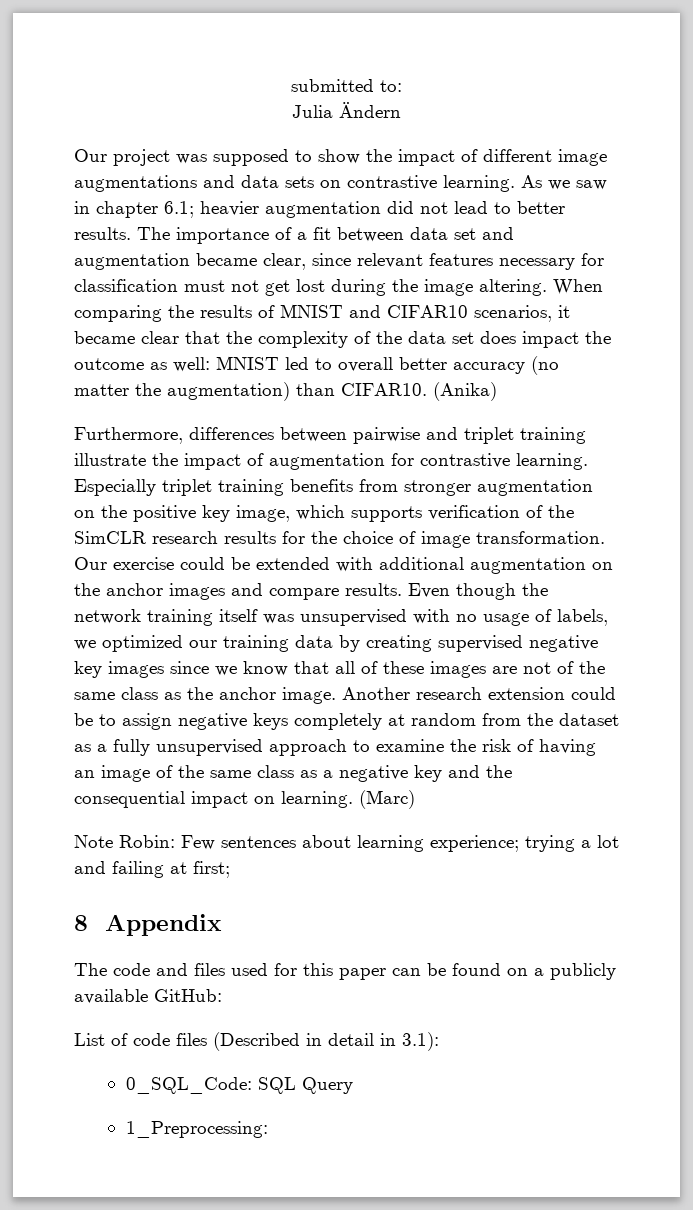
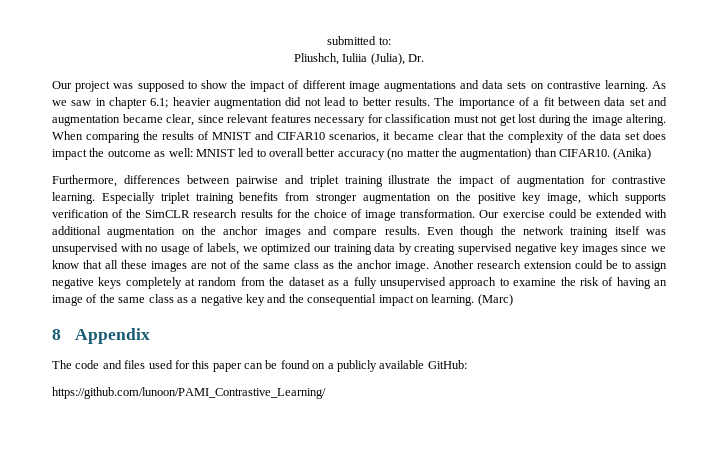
- Julia Ändern
+ Pliushch, Iuliia (Julia), Dr.
- Even though the network training itself was unsupervised with no usage of labels, we optimized our training data by creating supervised negative key images since we know that all of these images are not of the same class as the anchor image.
+ Even though the network training itself was unsupervised with no usage of labels, we optimized our training data by creating supervised negative key images since we know that all these images are not of the same class as the anchor image.
- Note Robin: Few sentences about learning experience; trying a lot and failing at first;
- List of code files (Described in detail in 3.1):
- 0_SQL_Code: SQL Query
- 1_Preprocessing:
+ https://github.com/lunoon/PAMI_Contrastive_Learning/

